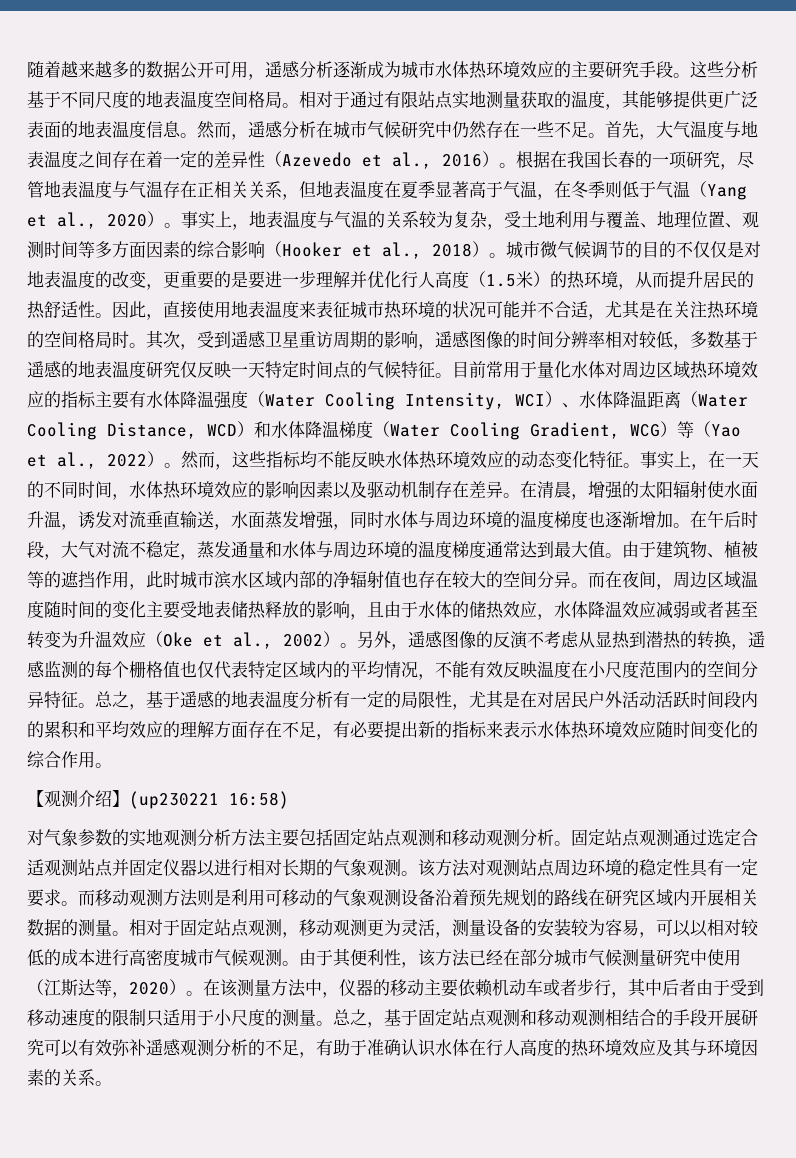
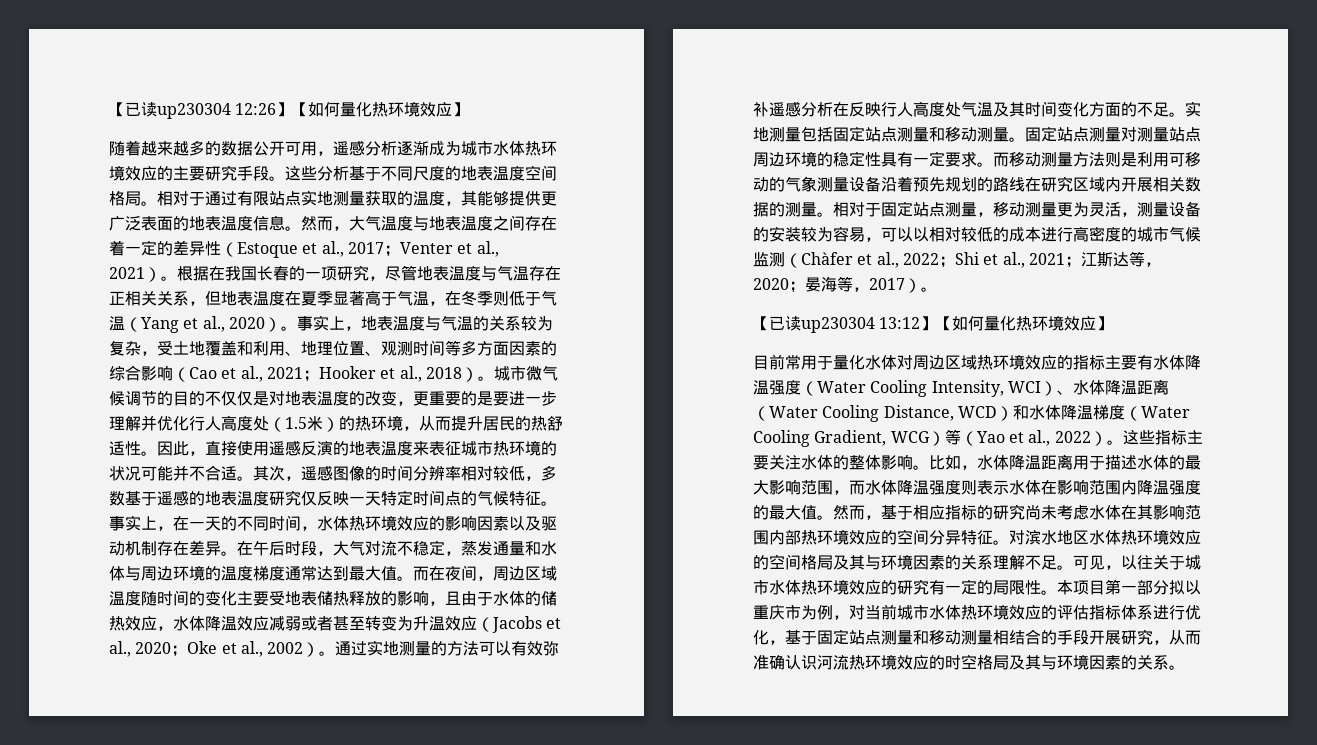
+ 【已读up230304 12:26】【如何量化热环境效应】
- 然而，遥感分析在城市气候研究中仍然存在一些不足。首先，大气温度与地表温度之间存在着一定的差异性（Azevedo et al., 2016）。
+ 然而，大气温度与地表温度之间存在着一定的差异性（Estoque et al., 2017；Venter et al., 2021）。
- 事实上，地表温度与气温的关系较为复杂，受土地利用与覆盖、地理位置、观测时间等多方面因素的综合影响（Hooker et al., 2018）。
+ 事实上，地表温度与气温的关系较为复杂，受土地覆盖和利用、地理位置、观测时间等多方面因素的综合影响（Cao et al., 2021；Hooker et al., 2018）。
- 城市微气候调节的目的不仅仅是对地表温度的改变，更重要的是要进一步理解并优化行人高度（1.5米）的热环境，从而提升居民的热舒适性。
+ 城市微气候调节的目的不仅仅是对地表温度的改变，更重要的是要进一步理解并优化行人高度处（1.5米）的热环境，从而提升居民的热舒适性。
- 因此，直接使用地表温度来表征城市热环境的状况可能并不合适，尤其是在关注热环境的空间格局时。其次，受到遥感卫星重访周期的影响，遥感图像的时间分辨率相对较低，多数基于遥感的地表温度研究仅反映一天特定时间点的气候特征。目前常用于量化水体对周边区域热环境效应的指标主要有水体降温强度（Water Cooling Intensity, WCI）、水体降温距离（Water Cooling Distance, WCD）和水体降温梯度（Water Cooling Gradient, WCG）等（Yao et al., 2022）。
+ 因此，直接使用遥感反演的地表温度来表征城市热环境的状况可能并不合适。其次，遥感图像的时间分辨率相对较低，多数基于遥感的地表温度研究仅反映一天特定时间点的气候特征。事实上，在一天的不同时间，水体热环境效应的影响因素以及驱动机制存在差异。在午后时段，大气对流不稳定，蒸发通量和水体与周边环境的温度梯度通常达到最大值。而在夜间，周边区域温度随时间的变化主要受地表储热释放的影响，且由于水体的储热效应，水体降温效应减弱或者甚至转变为升温效应（Jacobs et al., 2020；Oke et al., 2002）。通过实地测量的方法可以有效弥补遥感分析在反映行人高度处气温及其时间变化方面的不足。实地测量包括固定站点测量和移动测量。固定站点测量对测量站点周边环境的稳定性具有一定要求。而移动测量方法则是利用可移动的气象测量设备沿着预先规划的路线在研究区域内开展相关数据的测量。相对于固定站点测量，移动测量更为灵活，测量设备的安装较为容易，可以以相对较低的成本进行高密度的城市气候监测（Chàfer et al., 2022；Shi et al., 2021；江斯达等，2020；晏海等，2017）。
+ 【已读up230304 13:12】【如何量化热环境效应】
+ 目前常用于量化水体对周边区域热环境效应的指标主要有水体降温强度（Water Cooling Intensity, WCI）、水体降温距离（Water Cooling Distance, WCD）和水体降温梯度（Water Cooling Gradient, WCG）等（Yao et al., 2022）。
- 然而，这些指标均不能反映水体热环境效应的动态变化特征。事实上，在一天的不同时间，水体热环境效应的影响因素以及驱动机制存在差异。在清晨，增强的太阳辐射使水面升温，诱发对流垂直输送，水面蒸发增强，同时水体与周边环境的温度梯度也逐渐增加。在午后时段，大气对流不稳定，蒸发通量和水体与周边环境的温度梯度通常达到最大值。由于建筑物、植被等的遮挡作用，此时城市滨水区域内部的净辐射值也存在较大的空间分异。而在夜间，周边区域温度随时间的变化主要受地表储热释放的影响，且由于水体的储热效应，水体降温效应减弱或者甚至转变为升温效应（Oke et al., 2002）。另外，遥感图像的反演不考虑从显热到潜热的转换，遥感监测的每个栅格值也仅代表特定区域内的平均情况，不能有效反映温度在小尺度范围内的空间分异特征。总之，基于遥感的地表温度分析有一定的局限性，尤其是在对居民户外活动活跃时间段内的累积和平均效应的理解方面存在不足，有必要提出新的指标来表示水体热环境效应随时间变化的综合作用。
- 【观测介绍】(up230221 16:58)
- 对气象参数的实地观测分析方法主要包括固定站点观测和移动观测分析。固定站点观测通过选定合适观测站点并固定仪器以进行相对长期的气象观测。该方法对观测站点周边环境的稳定性具有一定要求。而移动观测方法则是利用可移动的气象观测设备沿着预先规划的路线在研究区域内开展相关数据的测量。相对于固定站点观测，移动观测更为灵活，测量设备的安装较为容易，可以以相对较低的成本进行高密度城市气候观测。由于其便利性，该方法已经在部分城市气候测量研究中使用（江斯达等，2020）。在该测量方法中，仪器的移动主要依赖机动车或者步行，其中后者由于受到移动速度的限制只适用于小尺度的测量。总之，基于固定站点观测和移动观测相结合的手段开展研究可以有效弥补遥感观测分析的不足，有助于准确认识水体在行人高度的热环境效应及其与环境因素的关系。
+ 这些指标主要关注水体的整体影响。比如，水体降温距离用于描述水体的最大影响范围，而水体降温强度则表示水体在影响范围内降温强度的最大值。然而，基于相应指标的研究尚未考虑水体在其影响范围内部热环境效应的空间分异特征。对滨水地区水体热环境效应的空间格局及其与环境因素的关系理解不足。可见，以往关于城市水体热环境效应的研究有一定的局限性。本项目第一部分拟以重庆市为例，对当前城市水体热环境效应的评估指标体系进行优化，基于固定站点测量和移动测量相结合的手段开展研究，从而准确认识河流热环境效应的时空格局及其与环境因素的关系。

